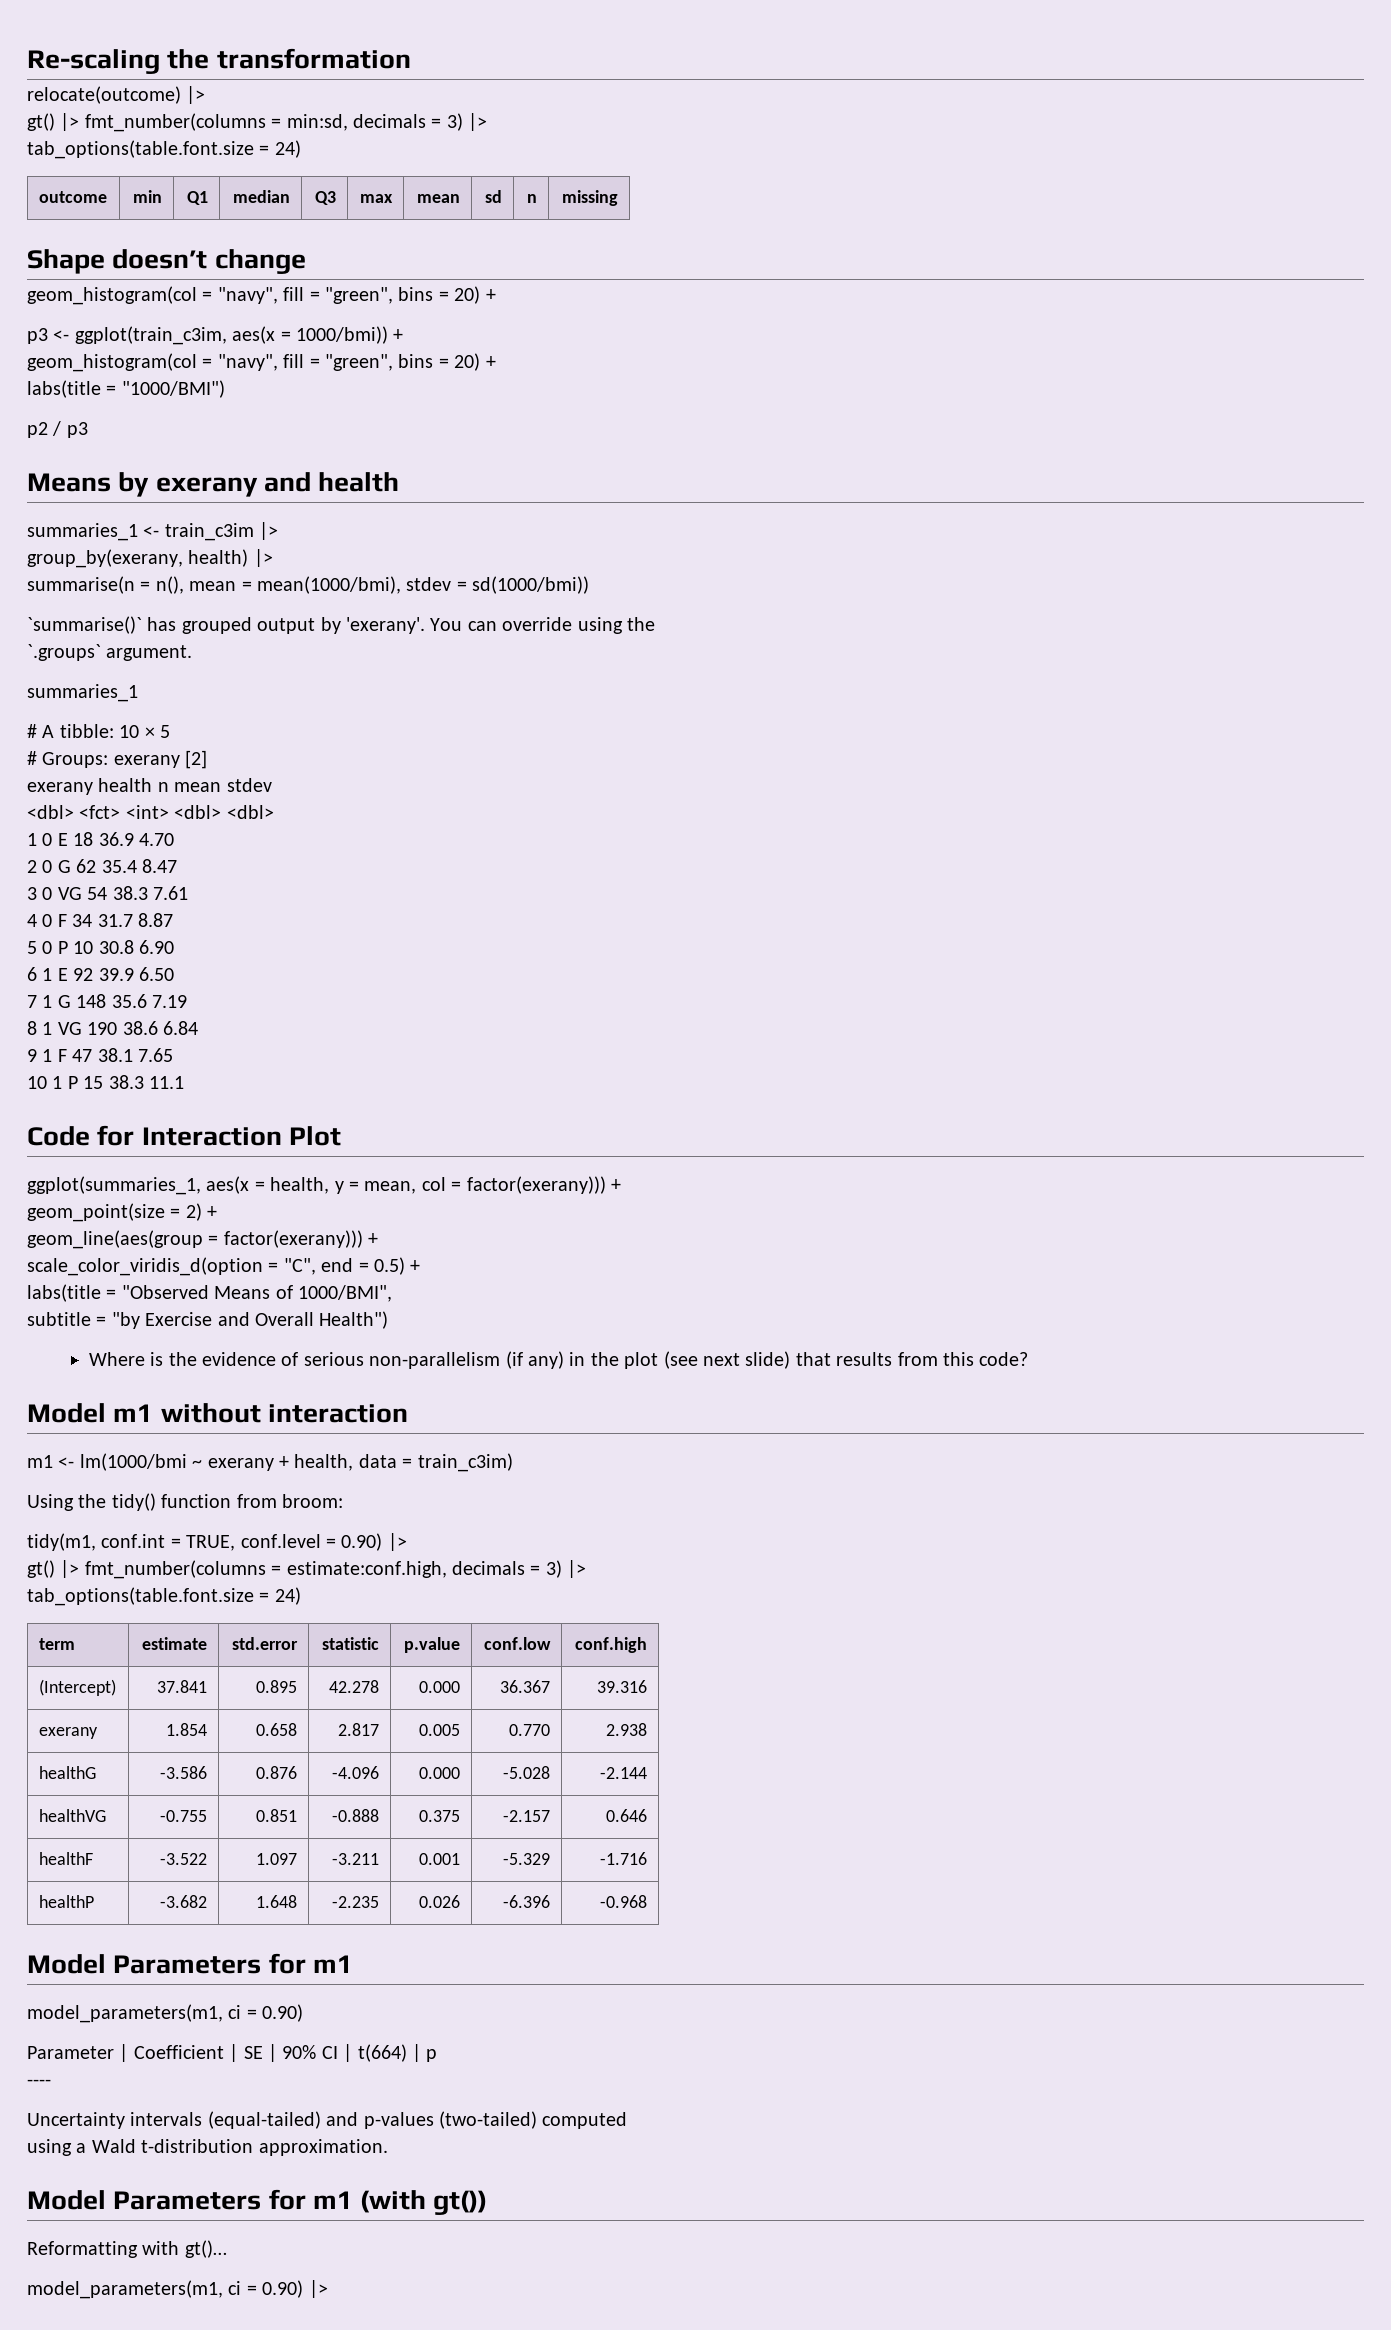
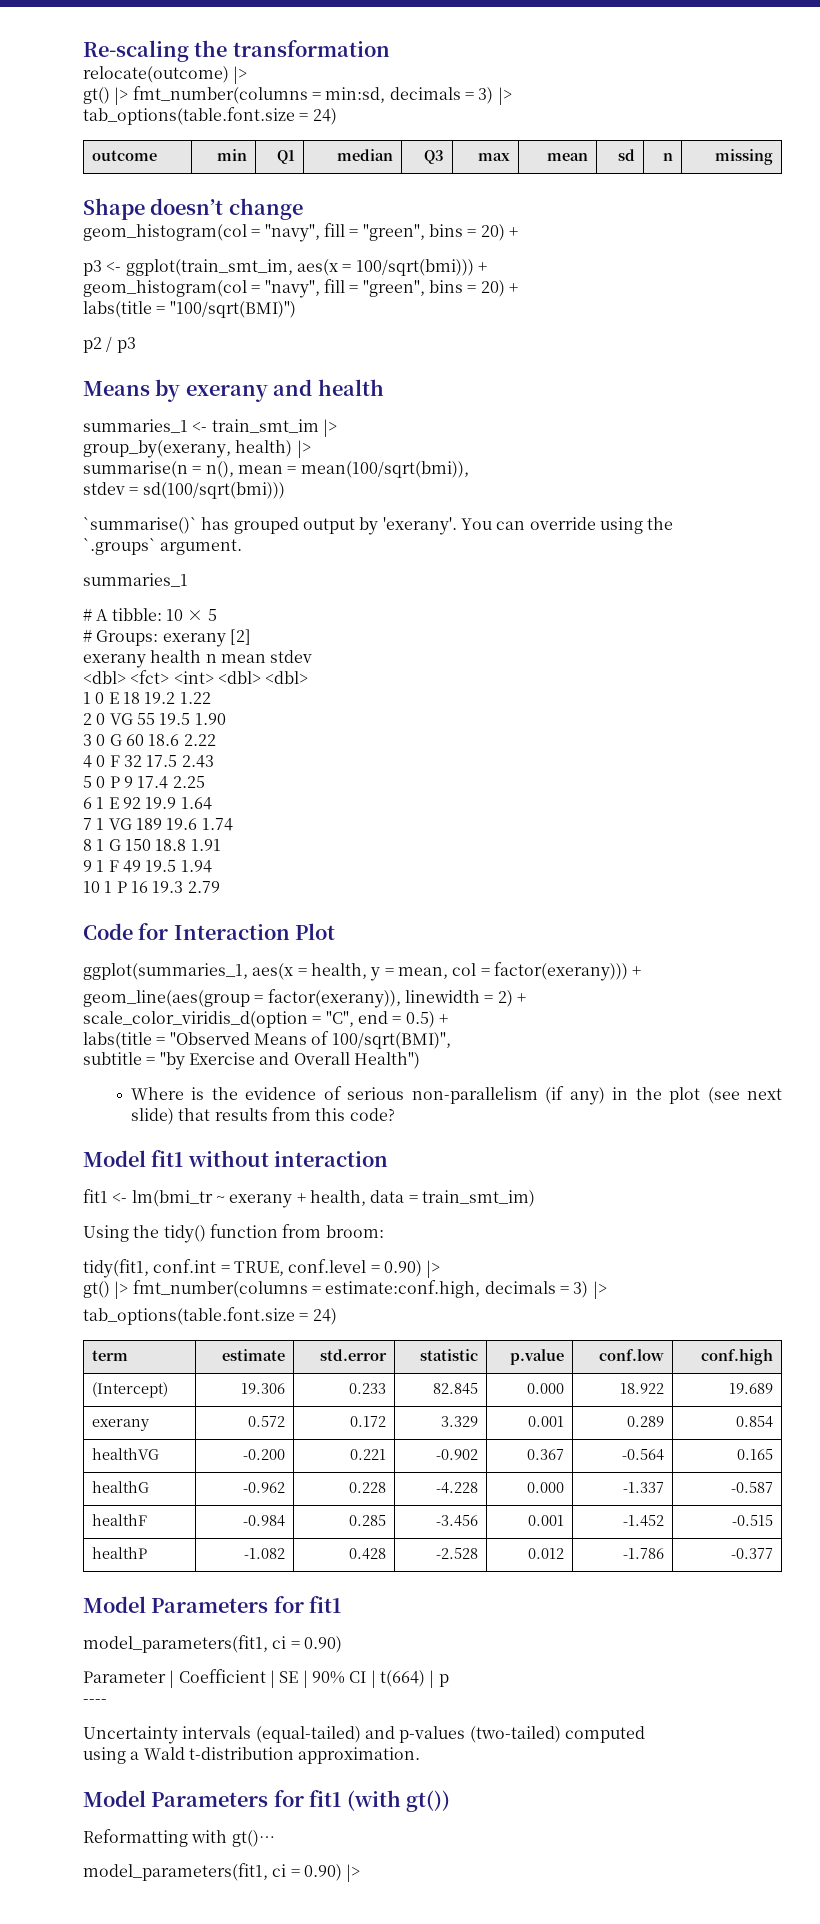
- p3 <- ggplot(train_c3im, aes(x = 1000/bmi)) +
+ p3 <- ggplot(train_smt_im, aes(x = 100/sqrt(bmi))) +
- labs(title = "1000/BMI")
+ labs(title = "100/sqrt(BMI)")
- summaries_1 <- train_c3im |>
+ summaries_1 <- train_smt_im |>
- summarise(n = n(), mean = mean(1000/bmi), stdev = sd(1000/bmi))
+ summarise(n = n(), mean = mean(100/sqrt(bmi)),
+ stdev = sd(100/sqrt(bmi)))
- 1 0 E 18 36.9 4.70
+ 1 0 E 18 19.2 1.22
- 2 0 G 62 35.4 8.47
- 3 0 VG 54 38.3 7.61
+ 2 0 VG 55 19.5 1.90
+ 3 0 G 60 18.6 2.22
- 4 0 F 34 31.7 8.87
+ 4 0 F 32 17.5 2.43
- 5 0 P 10 30.8 6.90
+ 5 0 P 9 17.4 2.25
- 6 1 E 92 39.9 6.50
+ 6 1 E 92 19.9 1.64
- 7 1 G 148 35.6 7.19
- 8 1 VG 190 38.6 6.84
+ 7 1 VG 189 19.6 1.74
+ 8 1 G 150 18.8 1.91
- 9 1 F 47 38.1 7.65
+ 9 1 F 49 19.5 1.94
- 10 1 P 15 38.3 11.1
+ 10 1 P 16 19.3 2.79
- geom_point(size = 2) +
+ geom_line(aes(group = factor(exerany)), linewidth = 2) +
- geom_line(aes(group = factor(exerany))) +
- labs(title = "Observed Means of 1000/BMI",
+ labs(title = "Observed Means of 100/sqrt(BMI)",
- Model m1 without interaction
+ Model fit1 without interaction
- m1 <- lm(1000/bmi ~ exerany + health, data = train_c3im)
+ fit1 <- lm(bmi_tr ~ exerany + health, data = train_smt_im)
- tidy(m1, conf.int = TRUE, conf.level = 0.90) |>
+ tidy(fit1, conf.int = TRUE, conf.level = 0.90) |>
- (Intercept) | 37.841 | 0.895 | 42.278 | 0.000 | 36.367 | 39.316
+ (Intercept) | 19.306 | 0.233 | 82.845 | 0.000 | 18.922 | 19.689
- exerany | 1.854 | 0.658 | 2.817 | 0.005 | 0.770 | 2.938
- healthG | -3.586 | 0.876 | -4.096 | 0.000 | -5.028 | -2.144
- healthVG | -0.755 | 0.851 | -0.888 | 0.375 | -2.157 | 0.646
- healthF | -3.522 | 1.097 | -3.211 | 0.001 | -5.329 | -1.716
+ exerany | 0.572 | 0.172 | 3.329 | 0.001 | 0.289 | 0.854
+ healthVG | -0.200 | 0.221 | -0.902 | 0.367 | -0.564 | 0.165
+ healthG | -0.962 | 0.228 | -4.228 | 0.000 | -1.337 | -0.587
+ healthF | -0.984 | 0.285 | -3.456 | 0.001 | -1.452 | -0.515
- healthP | -3.682 | 1.648 | -2.235 | 0.026 | -6.396 | -0.968
- Model Parameters for m1
- model_parameters(m1, ci = 0.90)
+ healthP | -1.082 | 0.428 | -2.528 | 0.012 | -1.786 | -0.377
+ Model Parameters for fit1
+ model_parameters(fit1, ci = 0.90)
- Model Parameters for m1 (with gt())
+ Model Parameters for fit1 (with gt())
- model_parameters(m1, ci = 0.90) |>
+ model_parameters(fit1, ci = 0.90) |>

